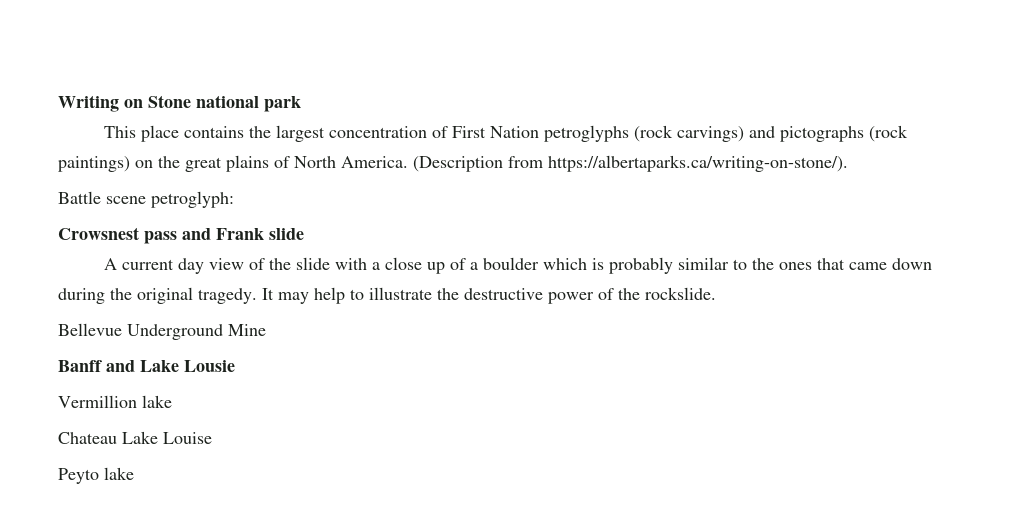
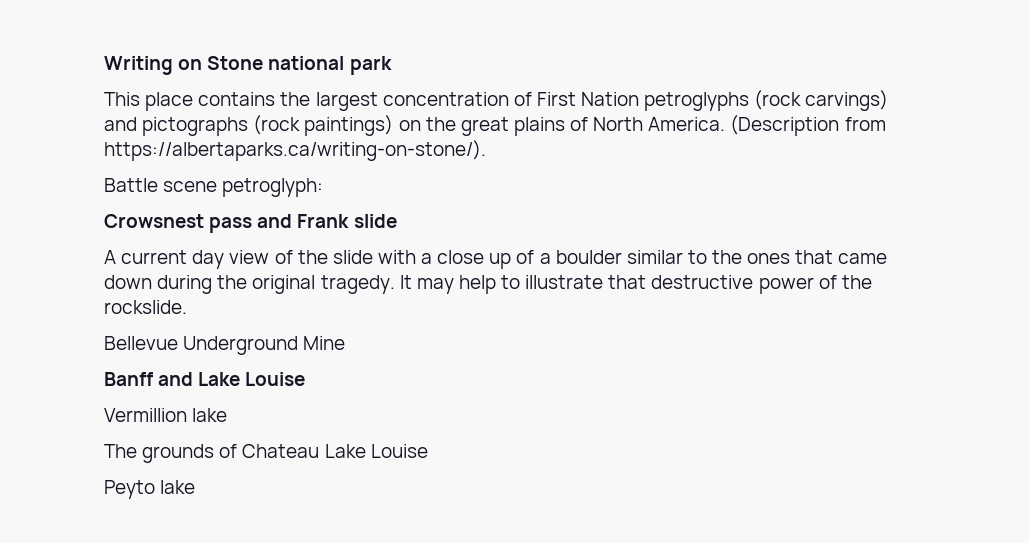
- A current day view of the slide with a close up of a boulder which is probably similar to the ones that came down during the original tragedy.
+ A current day view of the slide with a close up of a boulder similar to the ones that came down during the original tragedy.
- It may help to illustrate the destructive power of the rockslide.
+ It may help to illustrate that destructive power of the rockslide.
- Banff and Lake Lousie
+ Banff and Lake Louise
- Chateau Lake Louise
+ The grounds of Chateau Lake Louise

